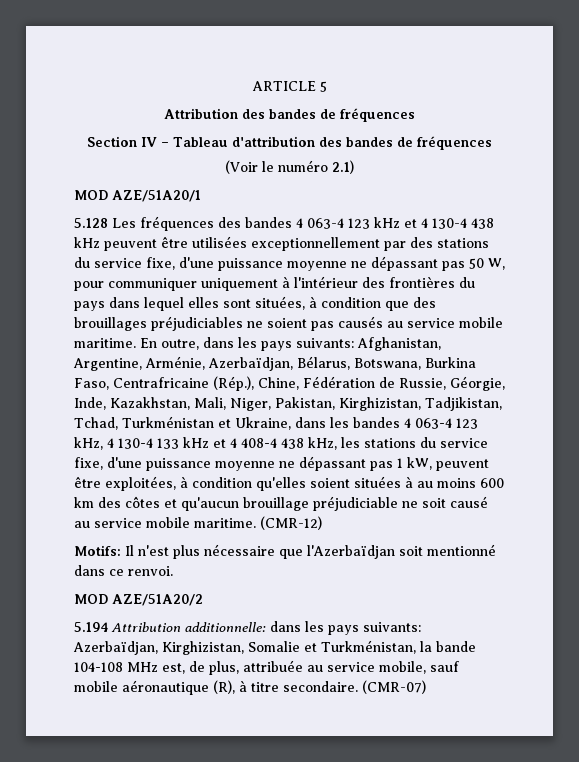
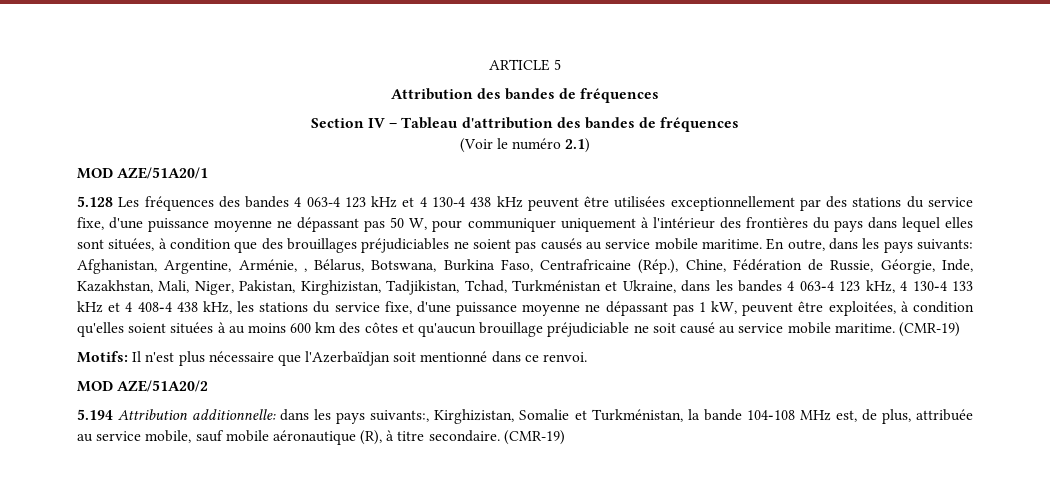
- Afghanistan, Argentine, Arménie, Azerbaïdjan, Bélarus, Botswana, Burkina Faso, Centrafricaine (Rép.), Chine, Fédération de Russie, Géorgie, Inde, Kazakhstan, Mali, Niger, Pakistan, Kirghizistan, Tadjikistan, Tchad, Turkménistan et Ukraine, dans les bandes 4 063-4 123 kHz, 4 130-4 133 kHz et 4 408-4 438 kHz, les stations du service fixe, d'une puissance moyenne ne dépassant pas 1 kW, peuvent être exploitées, à condition qu'elles soient situées à au moins 600 km des côtes et qu'aucun brouillage préjudiciable ne soit causé au service mobile maritime. (CMR-12)
+ Afghanistan, Argentine, Arménie, , Bélarus, Botswana, Burkina Faso, Centrafricaine (Rép.), Chine, Fédération de Russie, Géorgie, Inde, Kazakhstan, Mali, Niger, Pakistan, Kirghizistan, Tadjikistan, Tchad, Turkménistan et Ukraine, dans les bandes 4 063-4 123 kHz, 4 130-4 133 kHz et 4 408-4 438 kHz, les stations du service fixe, d'une puissance moyenne ne dépassant pas 1 kW, peuvent être exploitées, à condition qu'elles soient situées à au moins 600 km des côtes et qu'aucun brouillage préjudiciable ne soit causé au service mobile maritime. (CMR-19)
- 5.194 Attribution additionnelle: dans les pays suivants: Azerbaïdjan, Kirghizistan, Somalie et Turkménistan, la bande 104-108 MHz est, de plus, attribuée au service mobile, sauf mobile aéronautique (R), à titre secondaire. (CMR-07)
+ 5.194 Attribution additionnelle: dans les pays suivants:, Kirghizistan, Somalie et Turkménistan, la bande 104-108 MHz est, de plus, attribuée au service mobile, sauf mobile aéronautique (R), à titre secondaire. (CMR-19)

